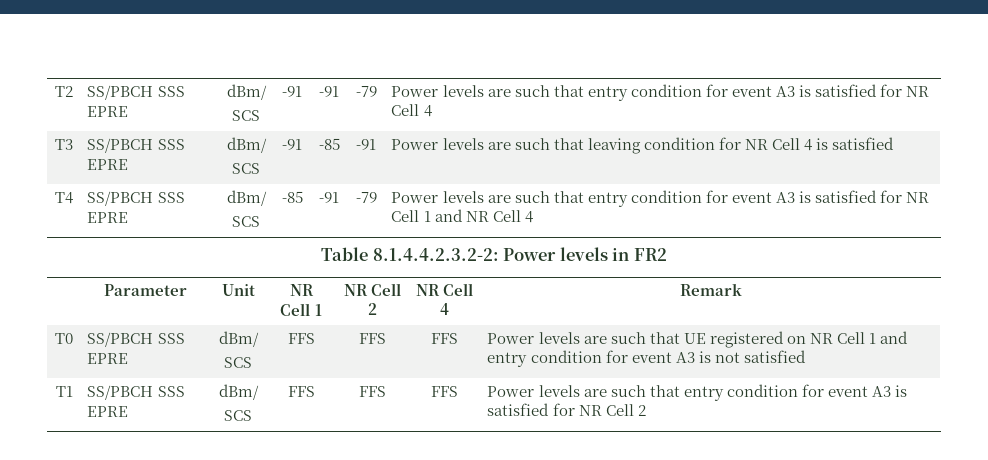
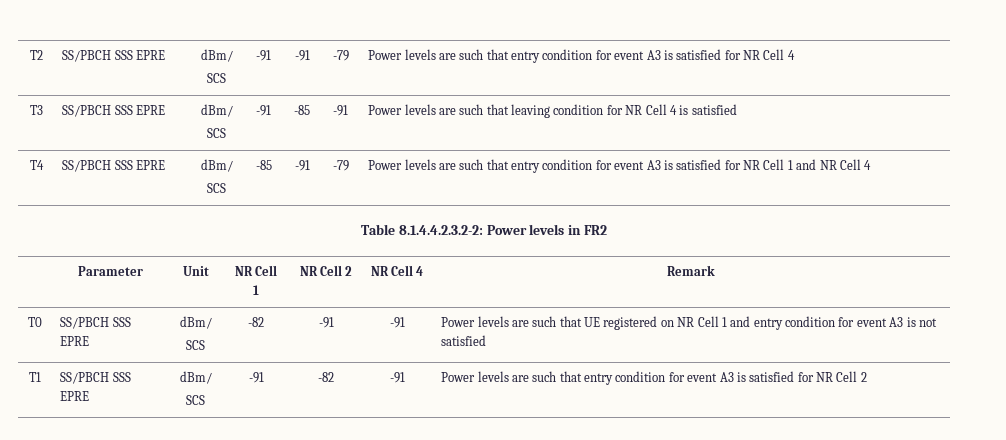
  T0 | SS/PBCH SSS EPRE | dBm/
- SCS | FFS | FFS | FFS | Power levels are such that UE registered on NR Cell 1 and entry condition for event A3 is not satisfied
+ SCS | -82 | -91 | -91 | Power levels are such that UE registered on NR Cell 1 and entry condition for event A3 is not satisfied
  T1 | SS/PBCH SSS EPRE | dBm/
- SCS | FFS | FFS | FFS | Power levels are such that entry condition for event A3 is satisfied for NR Cell 2
+ SCS | -91 | -82 | -91 | Power levels are such that entry condition for event A3 is satisfied for NR Cell 2

